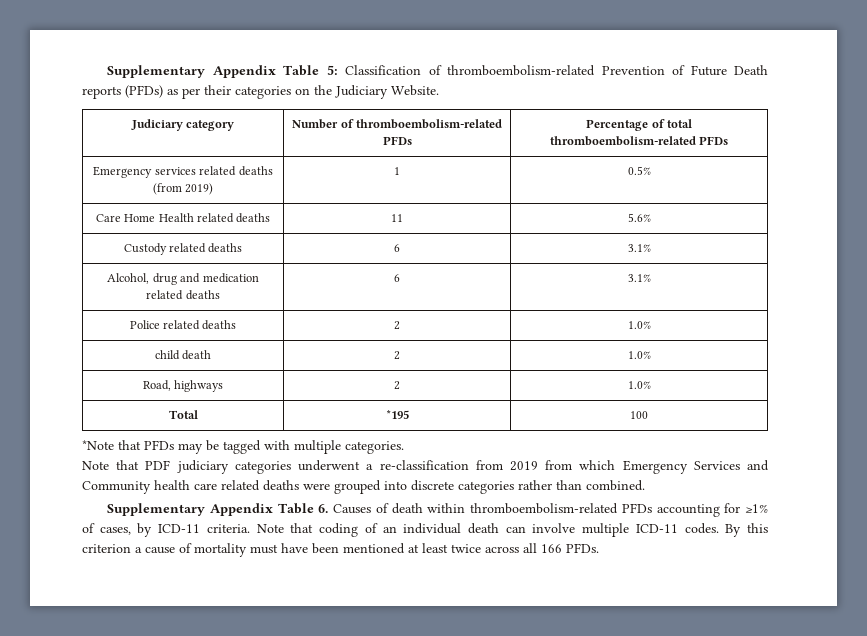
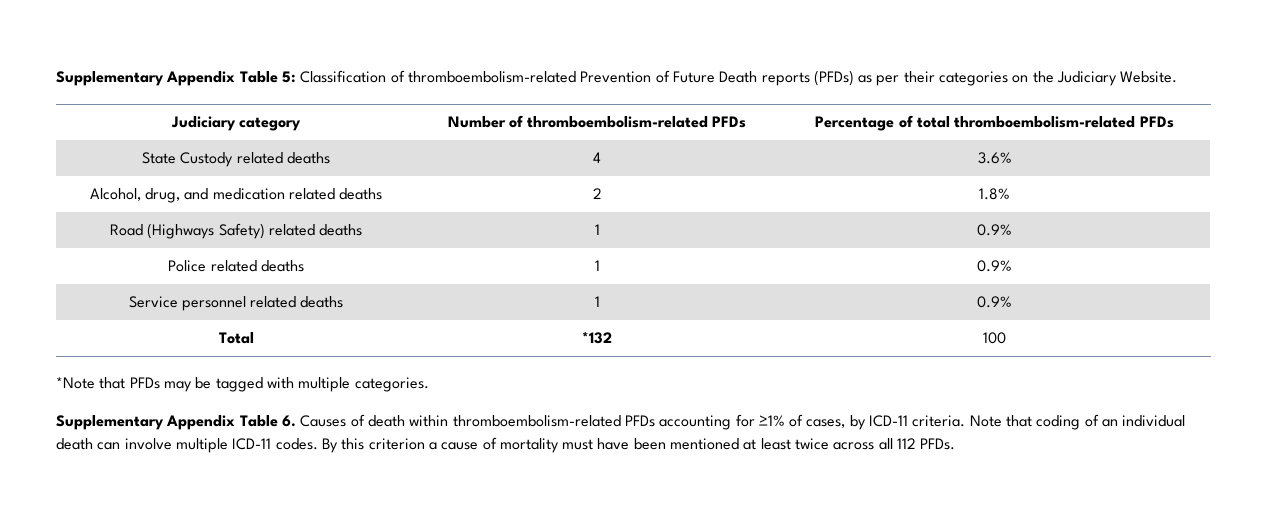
- Emergency services related deaths (from 2019) | 1 | 0.5%
- Care Home Health related deaths | 11 | 5.6%
- Custody related deaths | 6 | 3.1%
+ State Custody related deaths | 4 | 3.6%
- Alcohol, drug and medication related deaths | 6 | 3.1%
- Police related deaths | 2 | 1.0%
- child death | 2 | 1.0%
- Road, highways | 2 | 1.0%
+ Alcohol, drug, and medication related deaths | 2 | 1.8%
+ Road (Highways Safety) related deaths | 1 | 0.9%
+ Police related deaths | 1 | 0.9%
+ Service personnel related deaths | 1 | 0.9%
- Total | *195 | 100
+ Total | *132 | 100
- Note that PDF judiciary categories underwent a re-classification from 2019 from which Emergency Services and Community health care related deaths were grouped into discrete categories rather than combined.
- By this criterion a cause of mortality must have been mentioned at least twice across all 166 PFDs.
+ By this criterion a cause of mortality must have been mentioned at least twice across all 112 PFDs.

